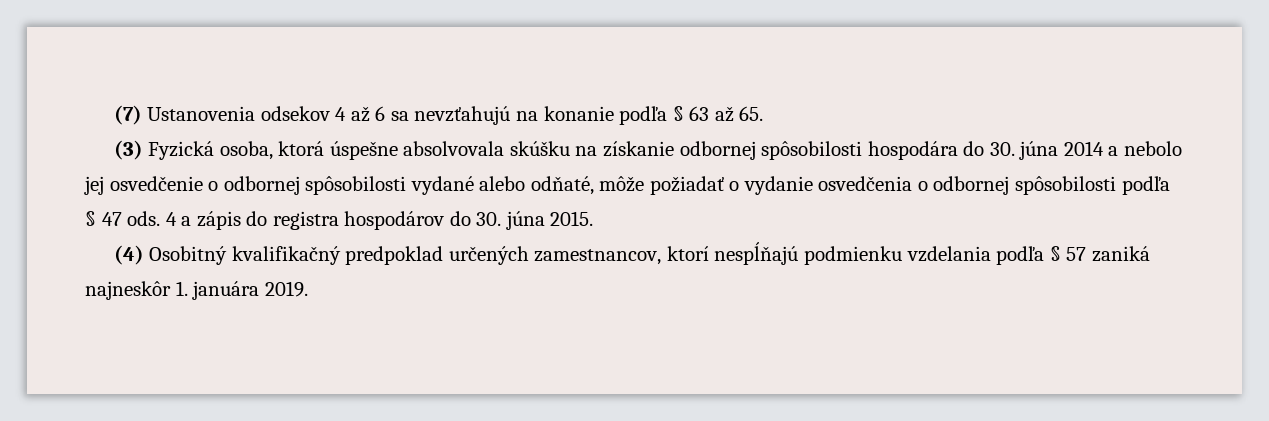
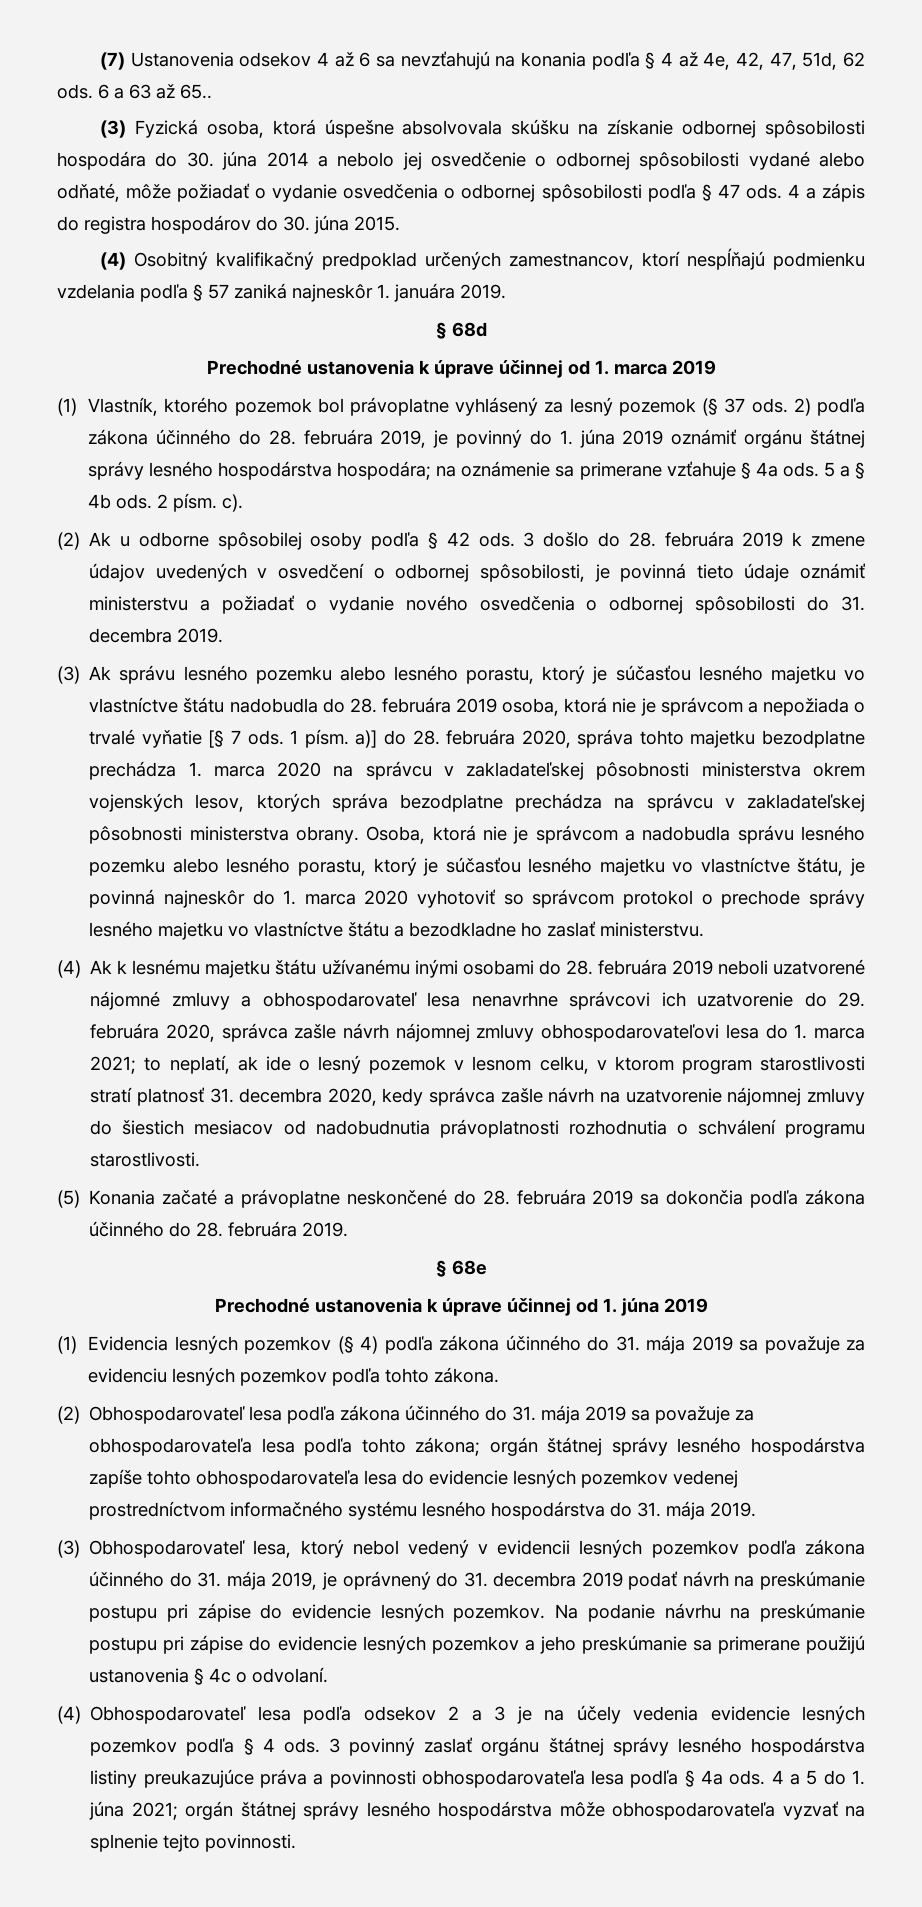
- (7) Ustanovenia odsekov 4 až 6 sa nevzťahujú na konanie podľa § 63 až 65.
+ (7) Ustanovenia odsekov 4 až 6 sa nevzťahujú na konania podľa § 4 až 4e, 42, 47, 51d, 62 ods. 6 a 63 až 65..
+ § 68d
+ Prechodné ustanovenia k úprave účinnej od 1. marca 2019
+ (1) Vlastník, ktorého pozemok bol právoplatne vyhlásený za lesný pozemok (§ 37 ods. 2) podľa zákona účinného do 28. februára 2019, je povinný do 1. júna 2019 oznámiť orgánu štátnej správy lesného hospodárstva hospodára; na oznámenie sa primerane vzťahuje § 4a ods. 5 a § 4b ods. 2 písm. c).
+ (2) Ak u odborne spôsobilej osoby podľa § 42 ods. 3 došlo do 28. februára 2019 k zmene údajov uvedených v osvedčení o odbornej spôsobilosti, je povinná tieto údaje oznámiť ministerstvu a požiadať o vydanie nového osvedčenia o odbornej spôsobilosti do 31. decembra 2019.
+ (3) Ak správu lesného pozemku alebo lesného porastu, ktorý je súčasťou lesného majetku vo vlastníctve štátu nadobudla do 28. februára 2019 osoba, ktorá nie je správcom a nepožiada o trvalé vyňatie [§ 7 ods. 1 písm. a)] do 28. februára 2020, správa tohto majetku bezodplatne prechádza 1. marca 2020 na správcu v zakladateľskej pôsobnosti ministerstva okrem vojenských lesov, ktorých správa bezodplatne prechádza na správcu v zakladateľskej pôsobnosti ministerstva obrany. Osoba, ktorá nie je správcom a nadobudla správu lesného pozemku alebo lesného porastu, ktorý je súčasťou lesného majetku vo vlastníctve štátu, je povinná najneskôr do 1. marca 2020 vyhotoviť so správcom protokol o prechode správy lesného majetku vo vlastníctve štátu a bezodkladne ho zaslať ministerstvu.
+ (4) Ak k lesnému majetku štátu užívanému inými osobami do 28. februára 2019 neboli uzatvorené nájomné zmluvy a obhospodarovateľ lesa nenavrhne správcovi ich uzatvorenie do 29. februára 2020, správca zašle návrh nájomnej zmluvy obhospodarovateľovi lesa do 1. marca 2021; to neplatí, ak ide o lesný pozemok v lesnom celku, v ktorom program starostlivosti stratí platnosť 31. decembra 2020, kedy správca zašle návrh na uzatvorenie nájomnej zmluvy do šiestich mesiacov od nadobudnutia právoplatnosti rozhodnutia o schválení programu starostlivosti.
+ (5) Konania začaté a právoplatne neskončené do 28. februára 2019 sa dokončia podľa zákona účinného do 28. februára 2019.
+ § 68e
+ Prechodné ustanovenia k úprave účinnej od 1. júna 2019
+ (1) Evidencia lesných pozemkov (§ 4) podľa zákona účinného do 31. mája 2019 sa považuje za evidenciu lesných pozemkov podľa tohto zákona.
+ (2) Obhospodarovateľ lesa podľa zákona účinného do 31. mája 2019 sa považuje za obhospodarovateľa lesa podľa tohto zákona; orgán štátnej správy lesného hospodárstva zapíše tohto obhospodarovateľa lesa do evidencie lesných pozemkov vedenej prostredníctvom informačného systému lesného hospodárstva do 31. mája 2019.
+ (3) Obhospodarovateľ lesa, ktorý nebol vedený v evidencii lesných pozemkov podľa zákona účinného do 31. mája 2019, je oprávnený do 31. decembra 2019 podať návrh na preskúmanie postupu pri zápise do evidencie lesných pozemkov. Na podanie návrhu na preskúmanie postupu pri zápise do evidencie lesných pozemkov a jeho preskúmanie sa primerane použijú ustanovenia § 4c o odvolaní.
+ (4) Obhospodarovateľ lesa podľa odsekov 2 a 3 je na účely vedenia evidencie lesných pozemkov podľa § 4 ods. 3 povinný zaslať orgánu štátnej správy lesného hospodárstva listiny preukazujúce práva a povinnosti obhospodarovateľa lesa podľa § 4a ods. 4 a 5 do 1. júna 2021; orgán štátnej správy lesného hospodárstva môže obhospodarovateľa vyzvať na splnenie tejto povinnosti.

